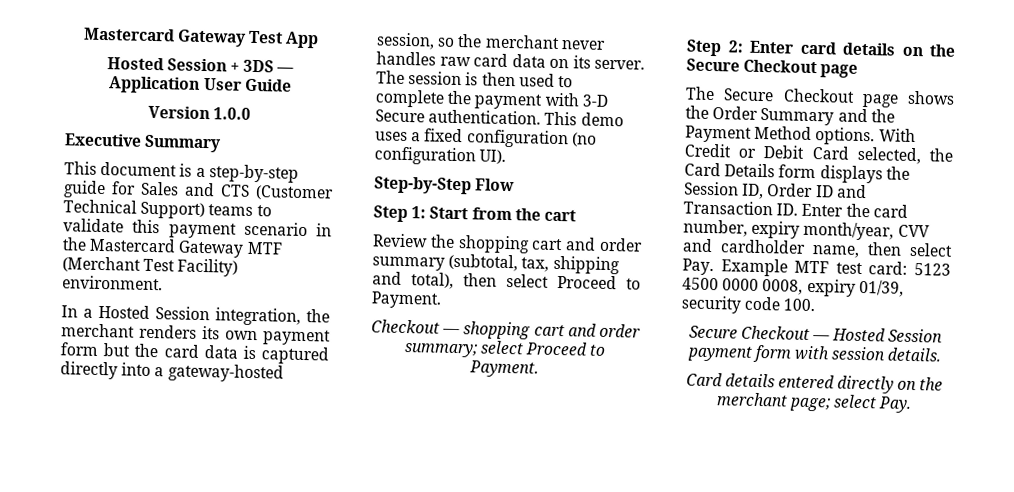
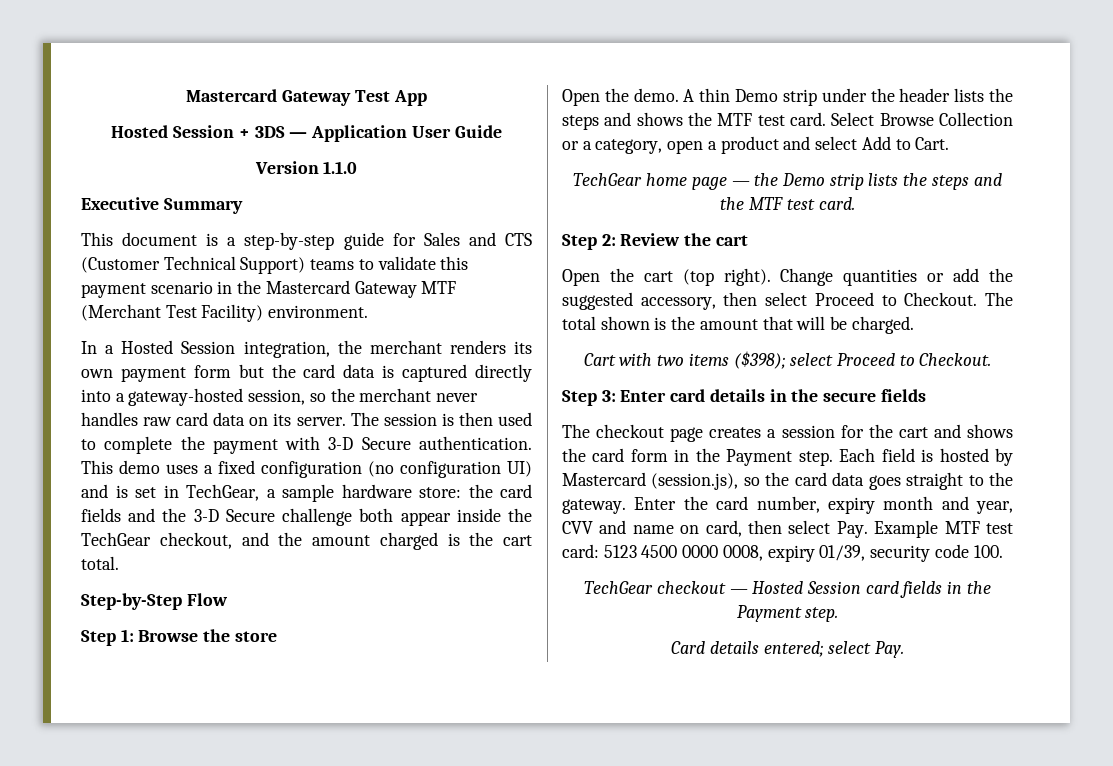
- Version 1.0.0
+ Version 1.1.0
- This demo uses a fixed configuration (no configuration UI).
+ This demo uses a fixed configuration (no configuration UI) and is set in TechGear, a sample hardware store: the card fields and the 3-D Secure challenge both appear inside the TechGear checkout, and the amount charged is the cart total.
  Step-by-Step Flow
- Step 1: Start from the cart
- Review the shopping cart and order summary (subtotal, tax, shipping and total), then select Proceed to Payment.
- Checkout — shopping cart and order summary; select Proceed to Payment.
- Step 2: Enter card details on the Secure Checkout page
- The Secure Checkout page shows the Order Summary and the Payment Method options. With Credit or Debit Card selected, the Card Details form displays the Session ID, Order ID and Transaction ID. Enter the card number, expiry month/year, CVV and cardholder name, then select Pay. Example MTF test card: 5123 4500 0000 0008, expiry 01/39, security code 100.
+ Step 1: Browse the store
+ Open the demo. A thin Demo strip under the header lists the steps and shows the MTF test card. Select Browse Collection or a category, open a product and select Add to Cart.
+ TechGear home page — the Demo strip lists the steps and the MTF test card.
+ Step 2: Review the cart
+ Open the cart (top right). Change quantities or add the suggested accessory, then select Proceed to Checkout. The total shown is the amount that will be charged.
+ Cart with two items ($398); select Proceed to Checkout.
+ Step 3: Enter card details in the secure fields
+ The checkout page creates a session for the cart and shows the card form in the Payment step. Each field is hosted by Mastercard (session.js), so the card data goes straight to the gateway. Enter the card number, expiry month and year, CVV and name on card, then select Pay. Example MTF test card: 5123 4500 0000 0008, expiry 01/39, security code 100.
- Secure Checkout — Hosted Session payment form with session details.
- Card details entered directly on the merchant page; select Pay.
+ TechGear checkout — Hosted Session card fields in the Payment step.
+ Card details entered; select Pay.

